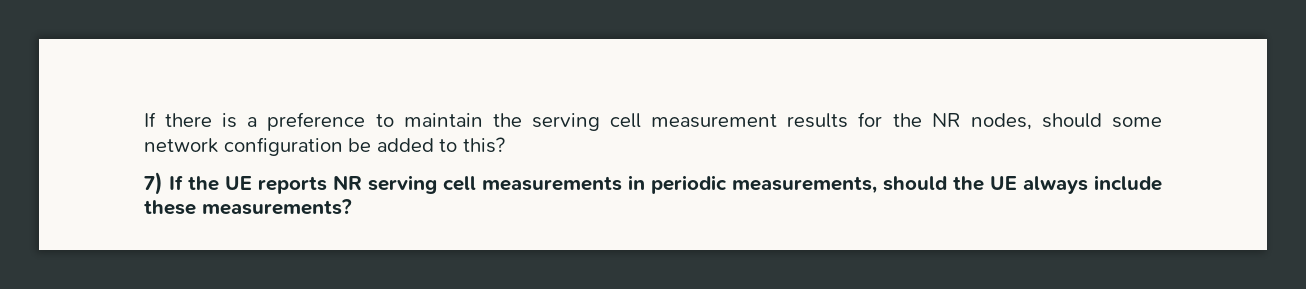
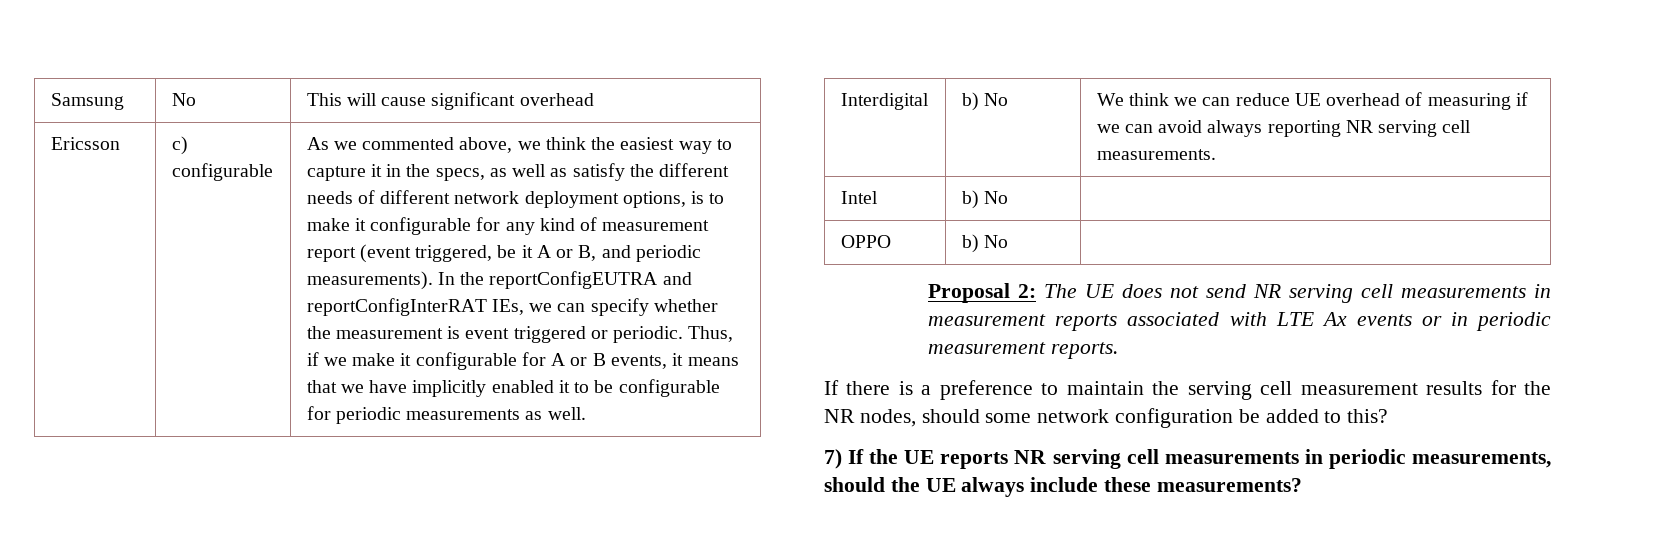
+ Samsung | No | This will cause significant overhead
+ Ericsson | c) configurable | As we commented above, we think the easiest way to capture it in the specs, as well as satisfy the different needs of different network deployment options, is to make it configurable for any kind of measurement report (event triggered, be it A or B, and periodic measurements). In the reportConfigEUTRA and reportConfigInterRAT IEs, we can specify whether the measurement is event triggered or periodic. Thus, if we make it configurable for A or B events, it means that we have implicitly enabled it to be configurable for periodic measurements as well.
+ Interdigital | b) No | We think we can reduce UE overhead of measuring if we can avoid always reporting NR serving cell measurements.
+ Intel | b) No |
+ OPPO | b) No |
+ Proposal 2: The UE does not send NR serving cell measurements in measurement reports associated with LTE Ax events or in periodic measurement reports.

